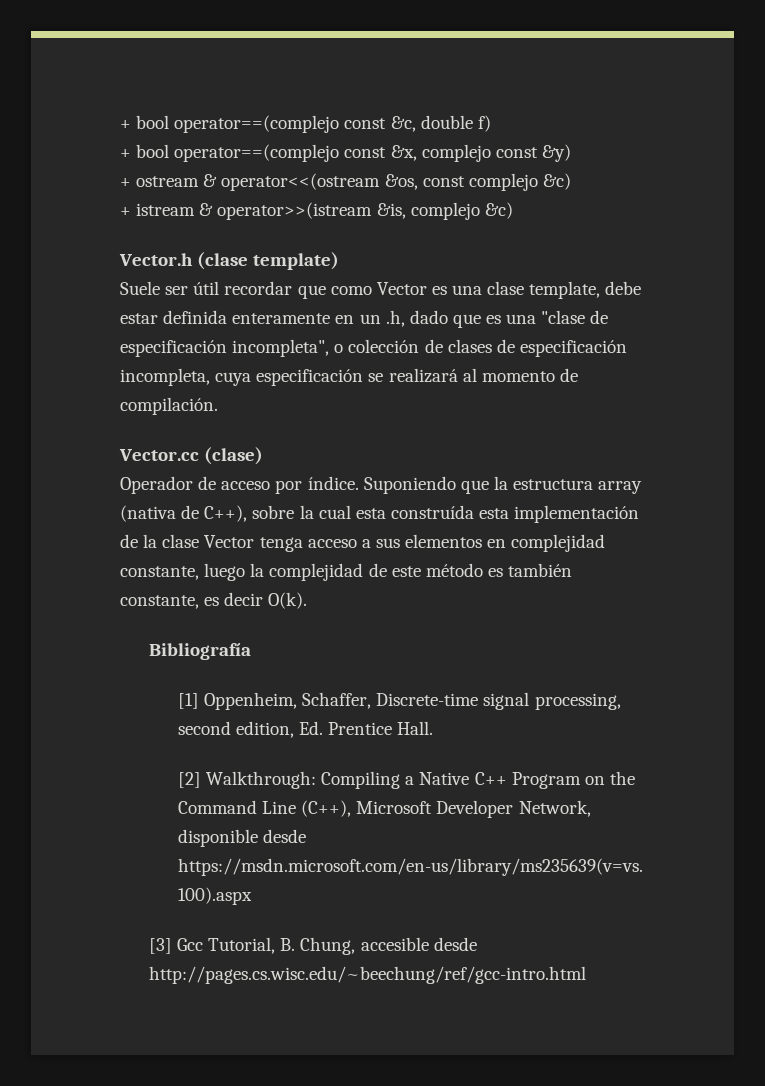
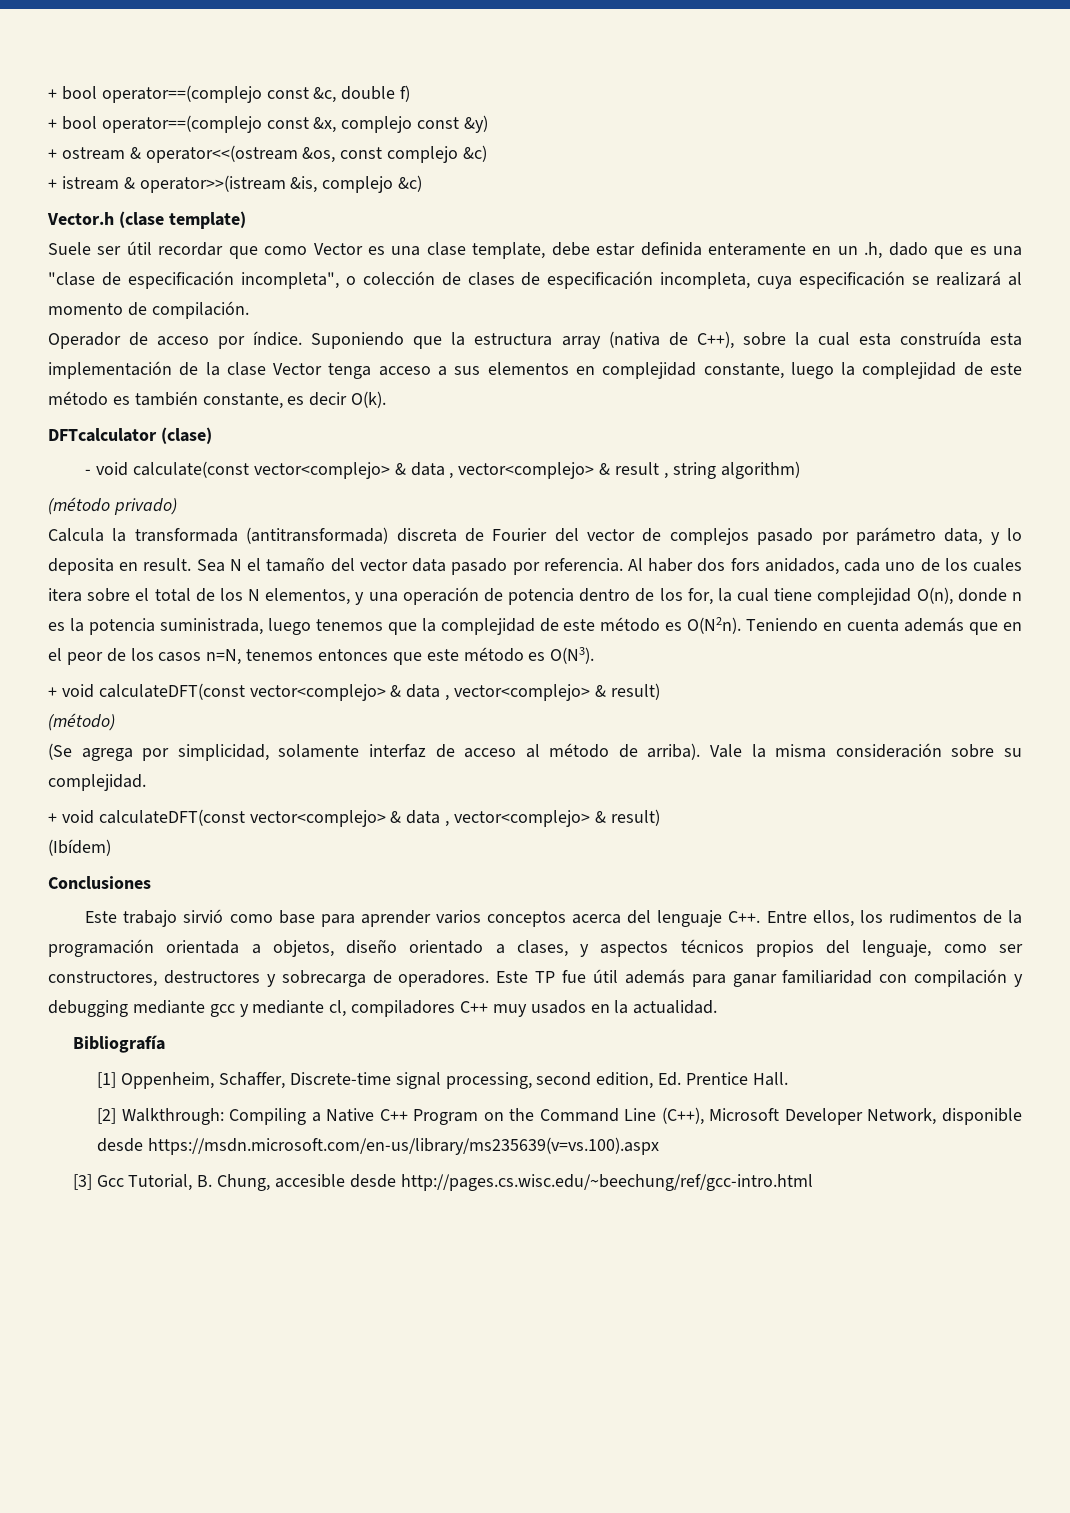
- Vector.cc (clase)
+ DFTcalculator (clase)
+ - void calculate(const vector<complejo> & data , vector<complejo> & result , string algorithm)
+ (método privado)
+ Calcula la transformada (antitransformada) discreta de Fourier del vector de complejos pasado por parámetro data, y lo deposita en result. Sea N el tamaño del vector data pasado por referencia. Al haber dos fors anidados, cada uno de los cuales itera sobre el total de los N elementos, y una operación de potencia dentro de los for, la cual tiene complejidad O(n), donde n es la potencia suministrada, luego tenemos que la complejidad de este método es O(N2n). Teniendo en cuenta además que en el peor de los casos n=N, tenemos entonces que este método es O(N3).
+ + void calculateDFT(const vector<complejo> & data , vector<complejo> & result)
+ (método)
+ (Se agrega por simplicidad, solamente interfaz de acceso al método de arriba). Vale la misma consideración sobre su complejidad.
+ + void calculateDFT(const vector<complejo> & data , vector<complejo> & result)
+ (Ibídem)
+ Conclusiones
+ Este trabajo sirvió como base para aprender varios conceptos acerca del lenguaje C++. Entre ellos, los rudimentos de la programación orientada a objetos, diseño orientado a clases, y aspectos técnicos propios del lenguaje, como ser constructores, destructores y sobrecarga de operadores. Este TP fue útil además para ganar familiaridad con compilación y debugging mediante gcc y mediante cl, compiladores C++ muy usados en la actualidad.

